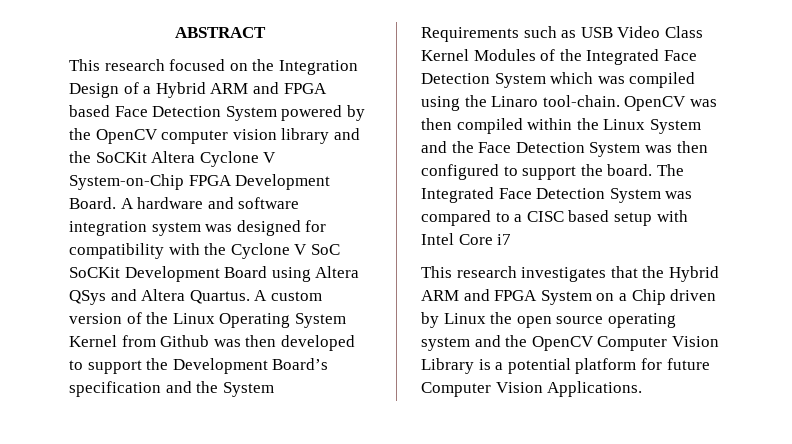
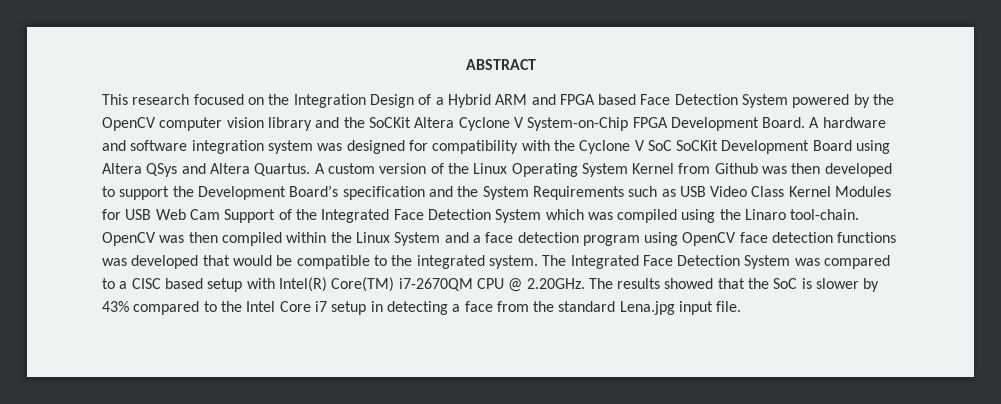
- A custom version of the Linux Operating System Kernel from Github was then developed to support the Development Board’s specification and the System Requirements such as USB Video Class Kernel Modules of the Integrated Face Detection System which was compiled using the Linaro tool-chain.
+ A custom version of the Linux Operating System Kernel from Github was then developed to support the Development Board’s specification and the System Requirements such as USB Video Class Kernel Modules for USB Web Cam Support of the Integrated Face Detection System which was compiled using the Linaro tool-chain.
- OpenCV was then compiled within the Linux System and the Face Detection System was then configured to support the board.
+ OpenCV was then compiled within the Linux System and a face detection program using OpenCV face detection functions was developed that would be compatible to the integrated system.
- The Integrated Face Detection System was compared to a CISC based setup with Intel Core i7
- This research investigates that the Hybrid ARM and FPGA System on a Chip driven by Linux the open source operating system and the OpenCV Computer Vision Library is a potential platform for future Computer Vision Applications.
+ The Integrated Face Detection System was compared to a CISC based setup with Intel(R) Core(TM) i7-2670QM CPU @ 2.20GHz. The results showed that the SoC is slower by 43% compared to the Intel Core i7 setup in detecting a face from the standard Lena.jpg input file.

